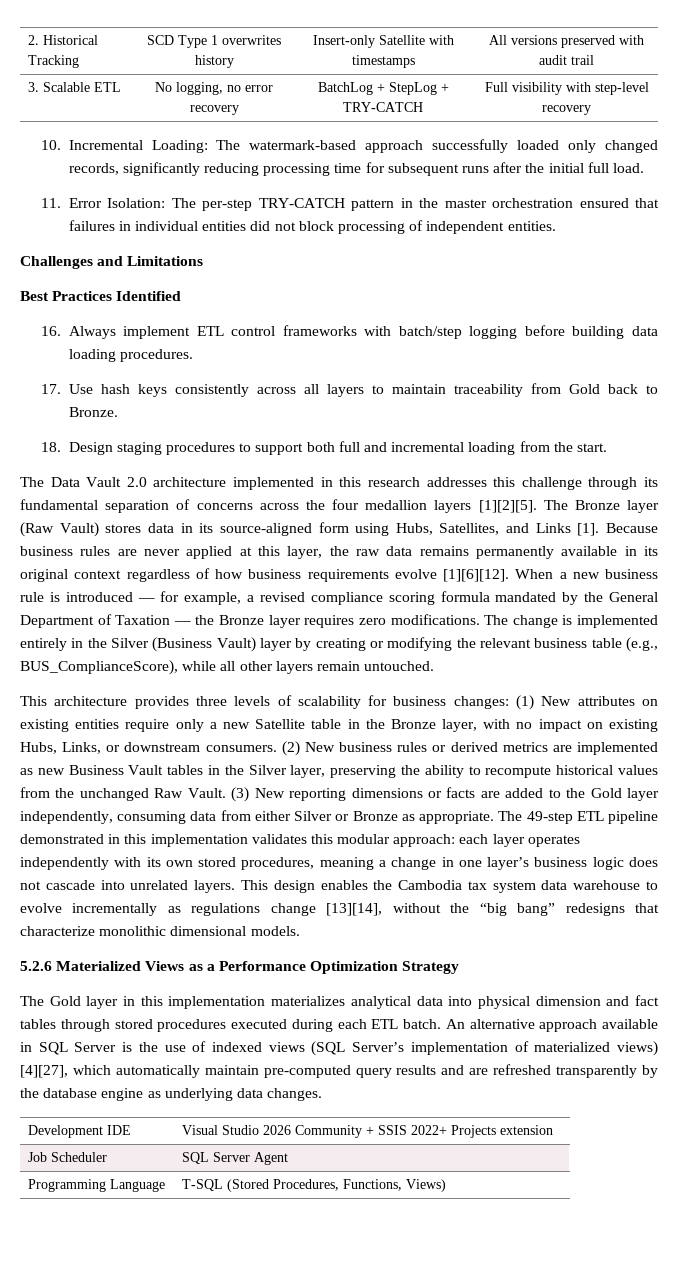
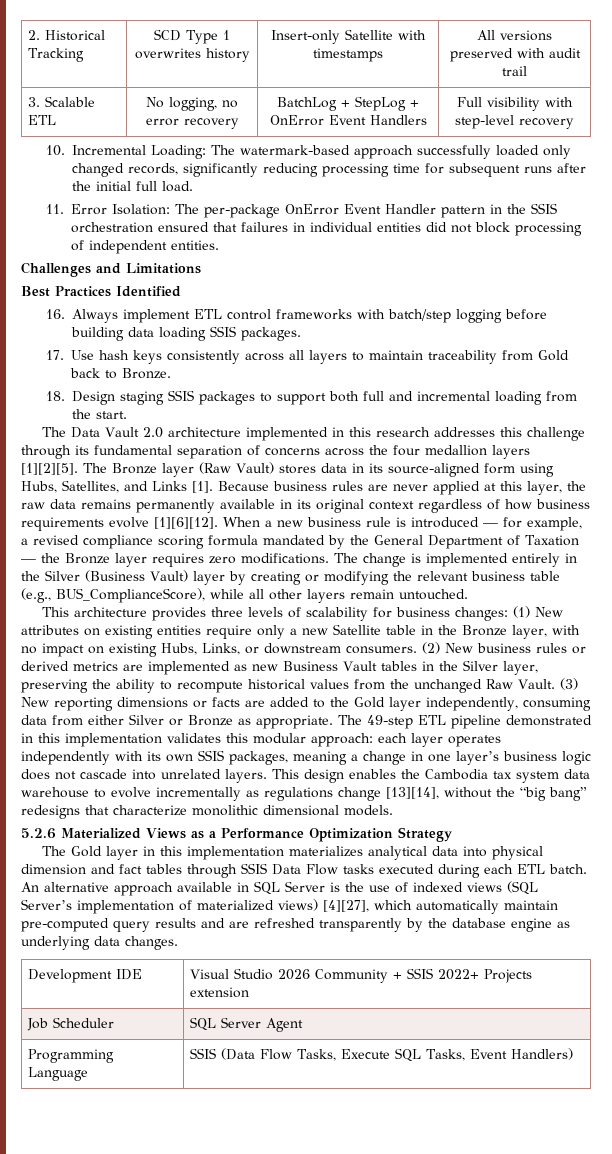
- 3. Scalable ETL | No logging, no error recovery | BatchLog + StepLog + TRY-CATCH | Full visibility with step-level recovery
+ 3. Scalable ETL | No logging, no error recovery | BatchLog + StepLog + OnError Event Handlers | Full visibility with step-level recovery
- 11. Error Isolation: The per-step TRY-CATCH pattern in the master orchestration ensured that failures in individual entities did not block processing of independent entities.
+ 11. Error Isolation: The per-package OnError Event Handler pattern in the SSIS orchestration ensured that failures in individual entities did not block processing of independent entities.
- 16. Always implement ETL control frameworks with batch/step logging before building data loading procedures.
+ 16. Always implement ETL control frameworks with batch/step logging before building data loading SSIS packages.
- 18. Design staging procedures to support both full and incremental loading from the start.
+ 18. Design staging SSIS packages to support both full and incremental loading from the start.
- The 49-step ETL pipeline demonstrated in this implementation validates this modular approach: each layer operates independently with its own stored procedures, meaning a change in one layer’s business logic does not cascade into unrelated layers.
+ The 49-step ETL pipeline demonstrated in this implementation validates this modular approach: each layer operates independently with its own SSIS packages, meaning a change in one layer’s business logic does not cascade into unrelated layers.
- The Gold layer in this implementation materializes analytical data into physical dimension and fact tables through stored procedures executed during each ETL batch.
+ The Gold layer in this implementation materializes analytical data into physical dimension and fact tables through SSIS Data Flow tasks executed during each ETL batch.
- Programming Language | T-SQL (Stored Procedures, Functions, Views)
+ Programming Language | SSIS (Data Flow Tasks, Execute SQL Tasks, Event Handlers)

